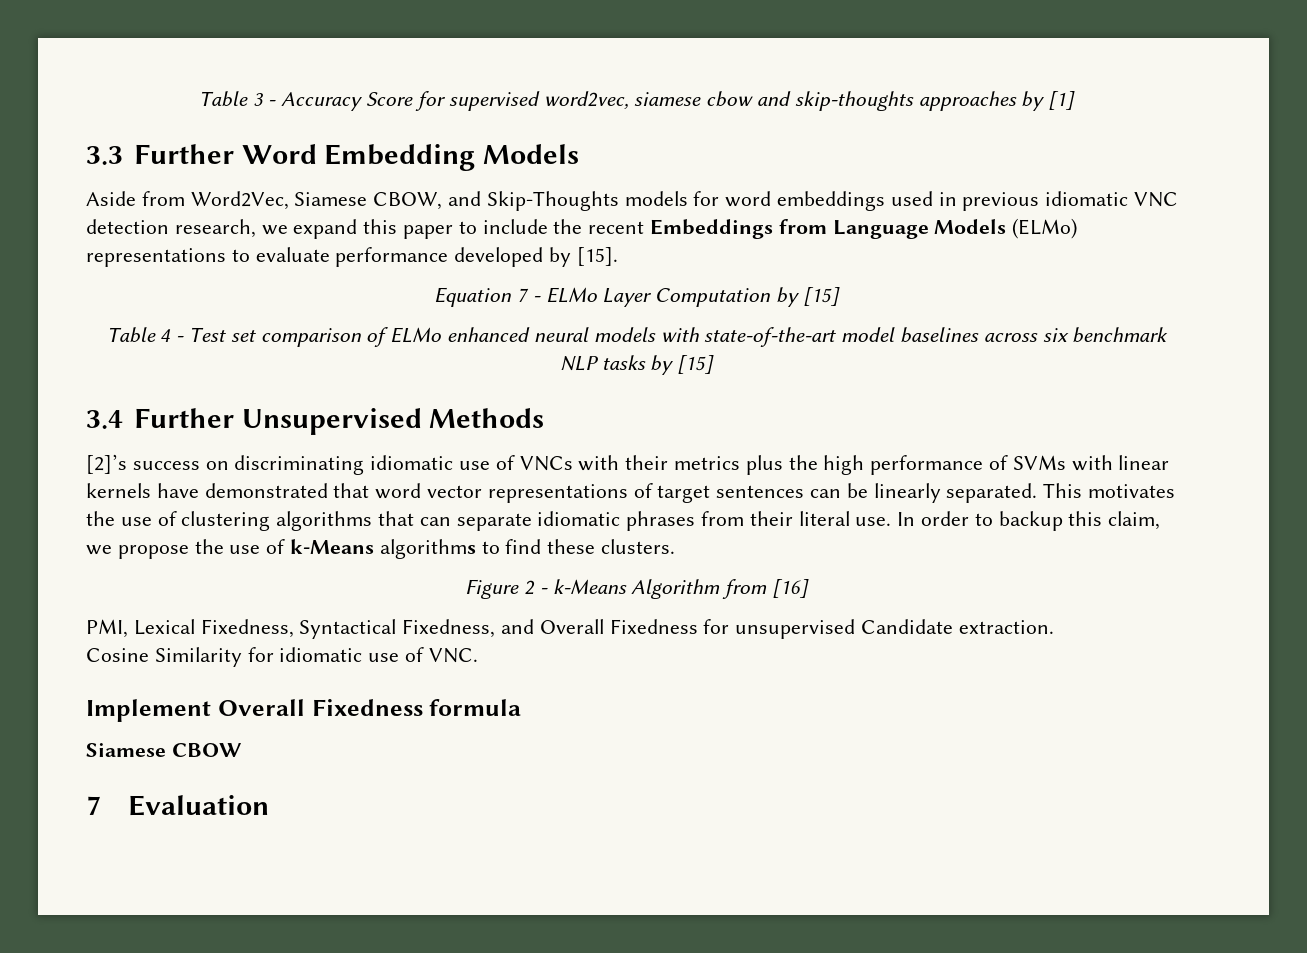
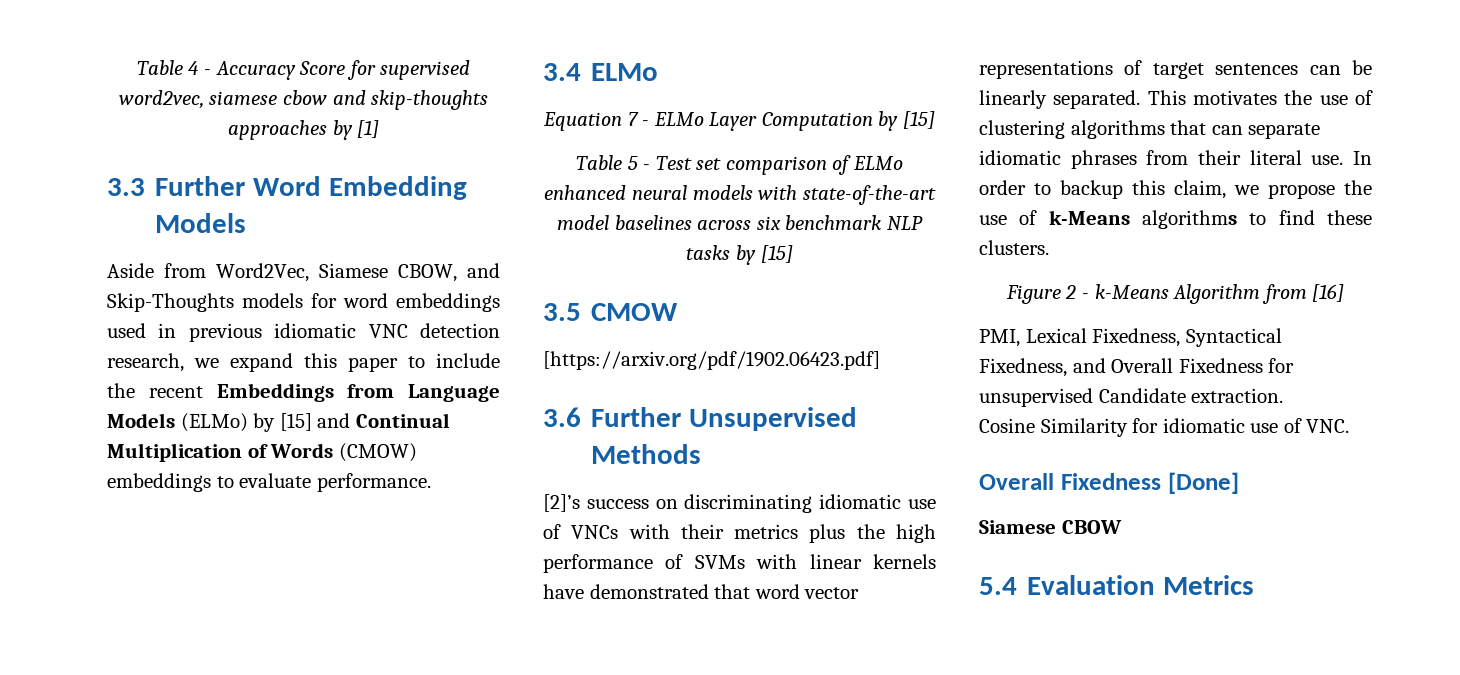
- Table 3 - Accuracy Score for supervised word2vec, siamese cbow and skip-thoughts approaches by [1]
+ Table 4 - Accuracy Score for supervised word2vec, siamese cbow and skip-thoughts approaches by [1]
- Aside from Word2Vec, Siamese CBOW, and Skip-Thoughts models for word embeddings used in previous idiomatic VNC detection research, we expand this paper to include the recent Embeddings from Language Models (ELMo) representations to evaluate performance developed by [15].
+ Aside from Word2Vec, Siamese CBOW, and Skip-Thoughts models for word embeddings used in previous idiomatic VNC detection research, we expand this paper to include the recent Embeddings from Language Models (ELMo) by [15] and Continual Multiplication of Words (CMOW) embeddings to evaluate performance.
+ 3.4 ELMo
- Table 4 - Test set comparison of ELMo enhanced neural models with state-of-the-art model baselines across six benchmark NLP tasks by [15]
+ Table 5 - Test set comparison of ELMo enhanced neural models with state-of-the-art model baselines across six benchmark NLP tasks by [15]
- 3.4 Further Unsupervised Methods
+ 3.5 CMOW
+ [https://arxiv.org/pdf/1902.06423.pdf]
+ 3.6 Further Unsupervised Methods
- Implement Overall Fixedness formula
+ Overall Fixedness [Done]
- 7 Evaluation
+ 5.4 Evaluation Metrics

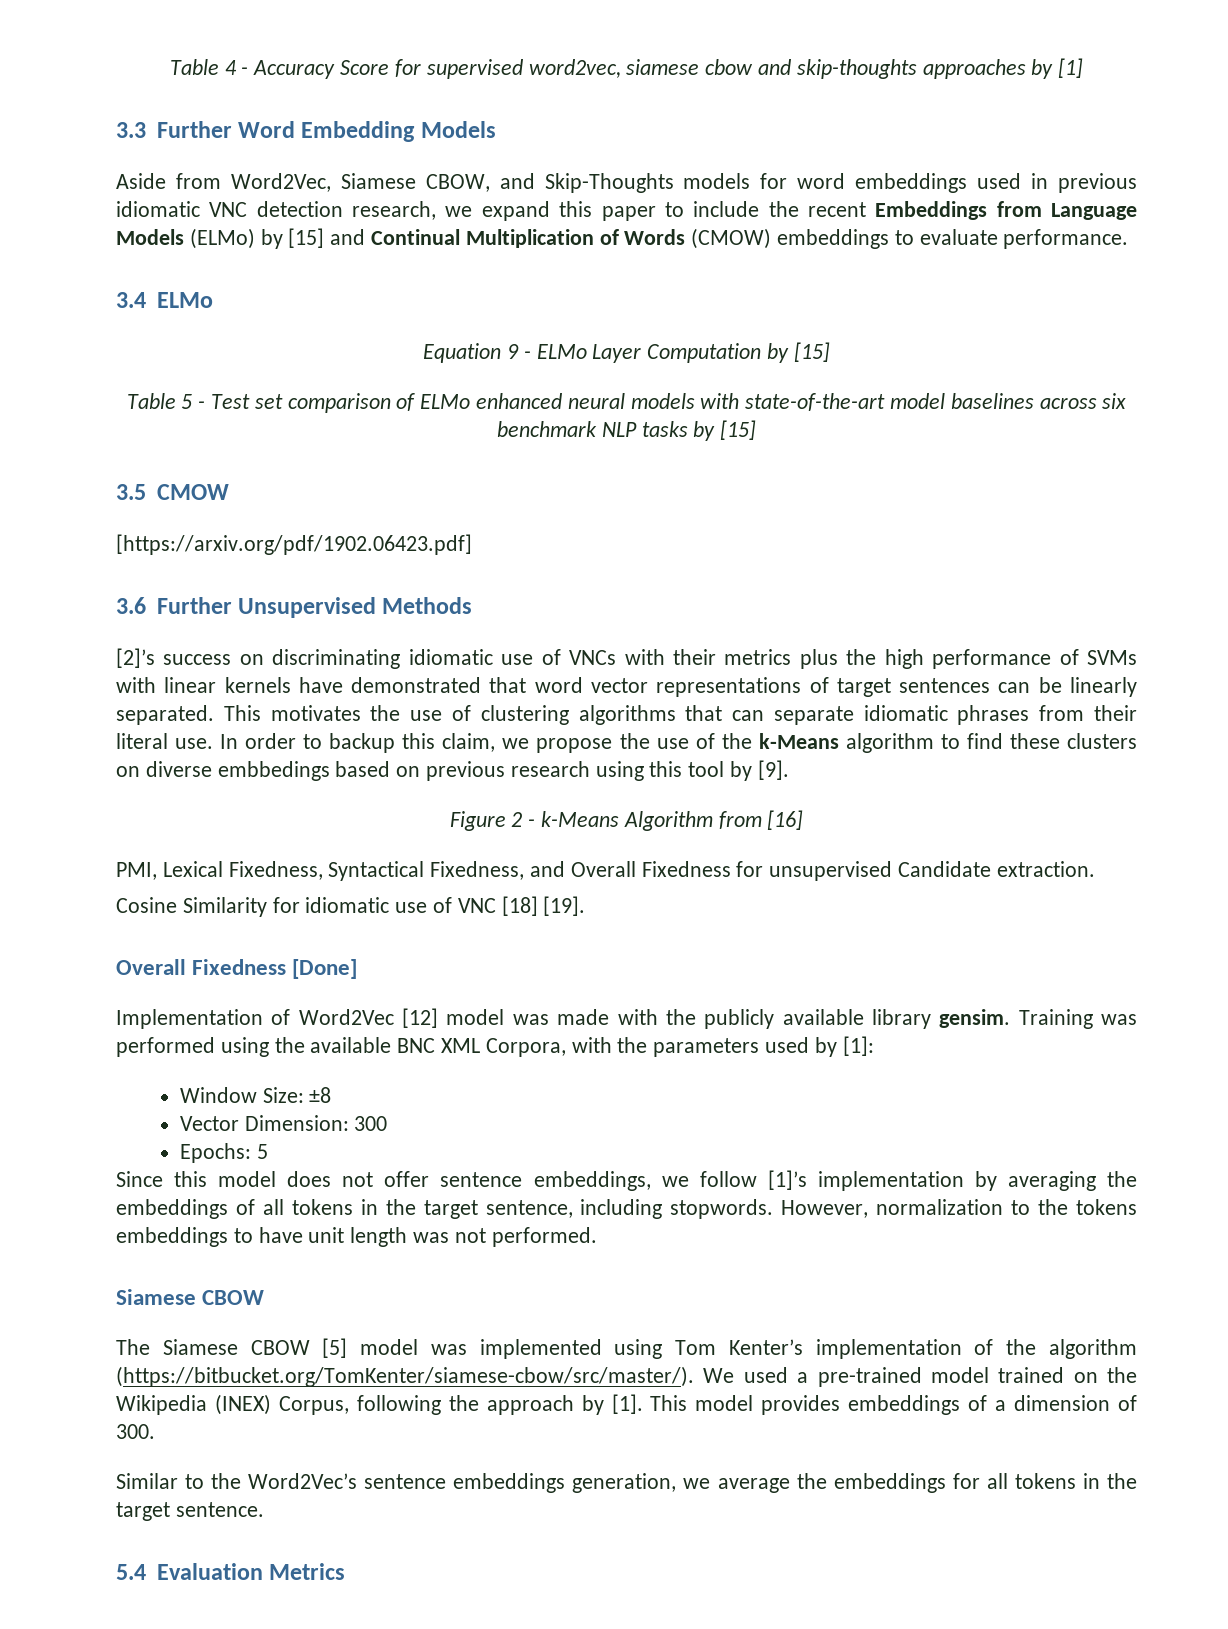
- Equation 7 - ELMo Layer Computation by [15]
+ Equation 9 - ELMo Layer Computation by [15]
- In order to backup this claim, we propose the use of k-Means algorithms to find these clusters.
+ In order to backup this claim, we propose the use of the k-Means algorithm to find these clusters on diverse embbedings based on previous research using this tool by [9].
- Cosine Similarity for idiomatic use of VNC.
+ Cosine Similarity for idiomatic use of VNC [18] [19].
+ Implementation of Word2Vec [12] model was made with the publicly available library gensim. Training was performed using the available BNC XML Corpora, with the parameters used by [1]:
+ Window Size: ±8
+ Vector Dimension: 300
+ Epochs: 5
+ Since this model does not offer sentence embeddings, we follow [1]’s implementation by averaging the embeddings of all tokens in the target sentence, including stopwords. However, normalization to the tokens embeddings to have unit length was not performed.
  Siamese CBOW
+ The Siamese CBOW [5] model was implemented using Tom Kenter’s implementation of the algorithm (https://bitbucket.org/TomKenter/siamese-cbow/src/master/). We used a pre-trained model trained on the Wikipedia (INEX) Corpus, following the approach by [1]. This model provides embeddings of a dimension of 300.
+ Similar to the Word2Vec’s sentence embeddings generation, we average the embeddings for all tokens in the target sentence.

